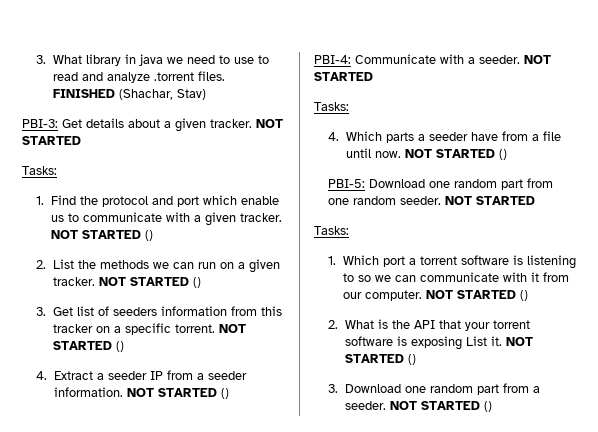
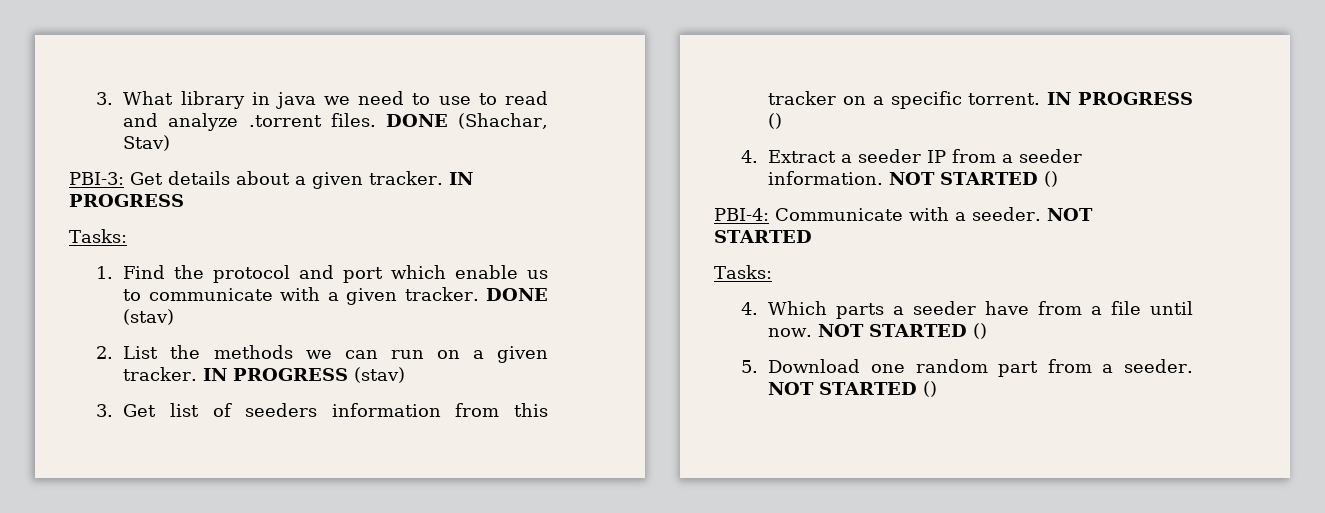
- FINISHED (Shachar, Stav)
+ DONE (Shachar, Stav)
- PBI-3: Get details about a given tracker. NOT STARTED
+ PBI-3: Get details about a given tracker. IN PROGRESS
- 1. Find the protocol and port which enable us to communicate with a given tracker. NOT STARTED ()
+ 1. Find the protocol and port which enable us to communicate with a given tracker. DONE (stav)
- 2. List the methods we can run on a given tracker. NOT STARTED ()
+ 2. List the methods we can run on a given tracker. IN PROGRESS (stav)
- 3. Get list of seeders information from this tracker on a specific torrent. NOT STARTED ()
+ 3. Get list of seeders information from this tracker on a specific torrent. IN PROGRESS ()
- PBI-5: Download one random part from one random seeder. NOT STARTED
- Tasks:
- 1. Which port a torrent software is listening to so we can communicate with it from our computer. NOT STARTED ()
- 2. What is the API that your torrent software is exposing List it. NOT STARTED ()
- 3. Download one random part from a seeder.
+ 5. Download one random part from a seeder.

